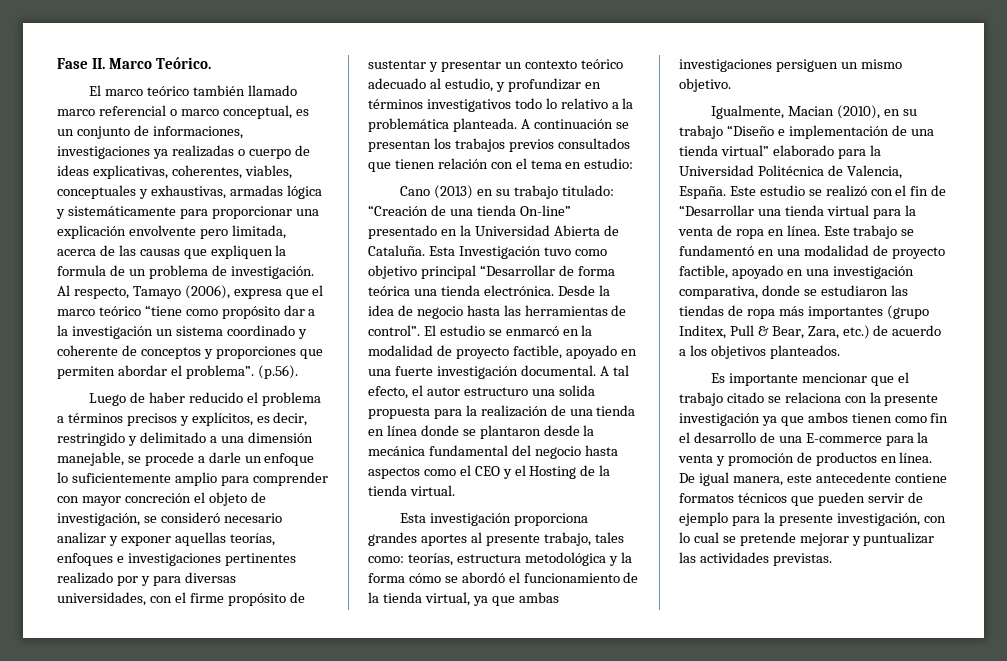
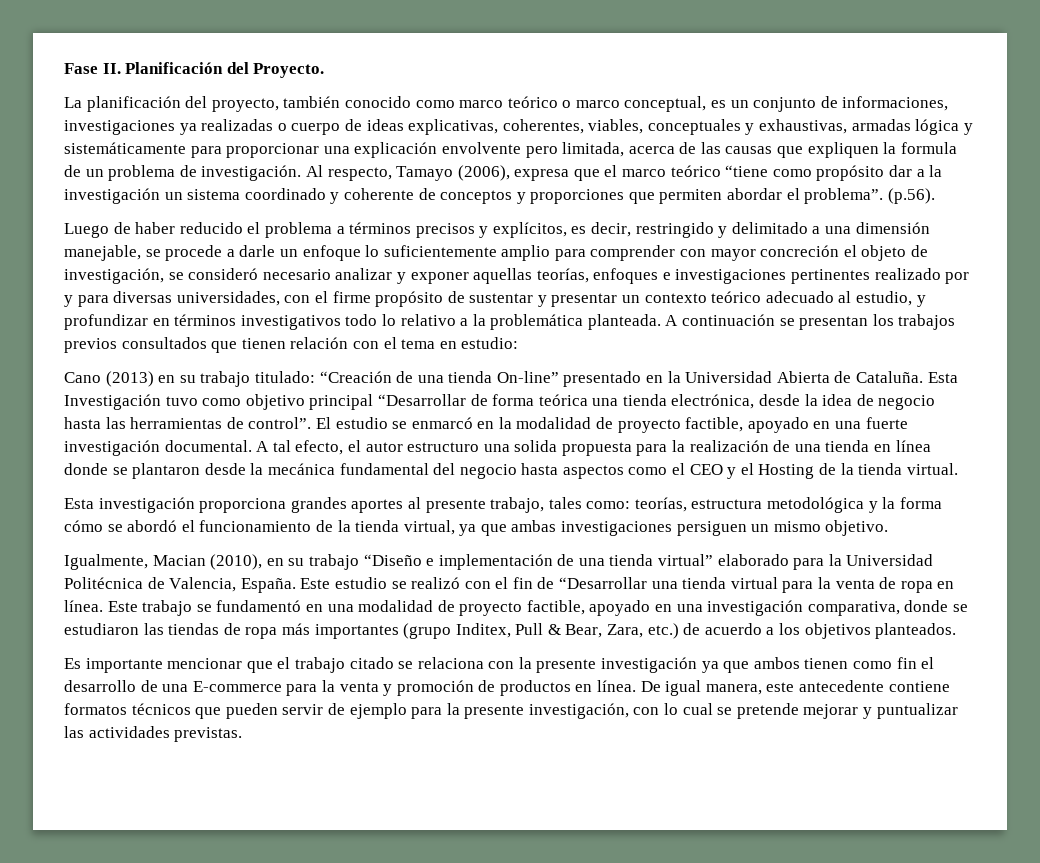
- Fase II. Marco Teórico.
- El marco teórico también llamado marco referencial o marco conceptual, es un conjunto de informaciones, investigaciones ya realizadas o cuerpo de ideas explicativas, coherentes, viables, conceptuales y exhaustivas, armadas lógica y sistemáticamente para proporcionar una explicación envolvente pero limitada, acerca de las causas que expliquen la formula de un problema de investigación.
+ Fase II. Planificación del Proyecto.
+ La planificación del proyecto, también conocido como marco teórico o marco conceptual, es un conjunto de informaciones, investigaciones ya realizadas o cuerpo de ideas explicativas, coherentes, viables, conceptuales y exhaustivas, armadas lógica y sistemáticamente para proporcionar una explicación envolvente pero limitada, acerca de las causas que expliquen la formula de un problema de investigación.
- Esta Investigación tuvo como objetivo principal “Desarrollar de forma teórica una tienda electrónica. Desde la idea de negocio hasta las herramientas de control”.
+ Esta Investigación tuvo como objetivo principal “Desarrollar de forma teórica una tienda electrónica, desde la idea de negocio hasta las herramientas de control”.

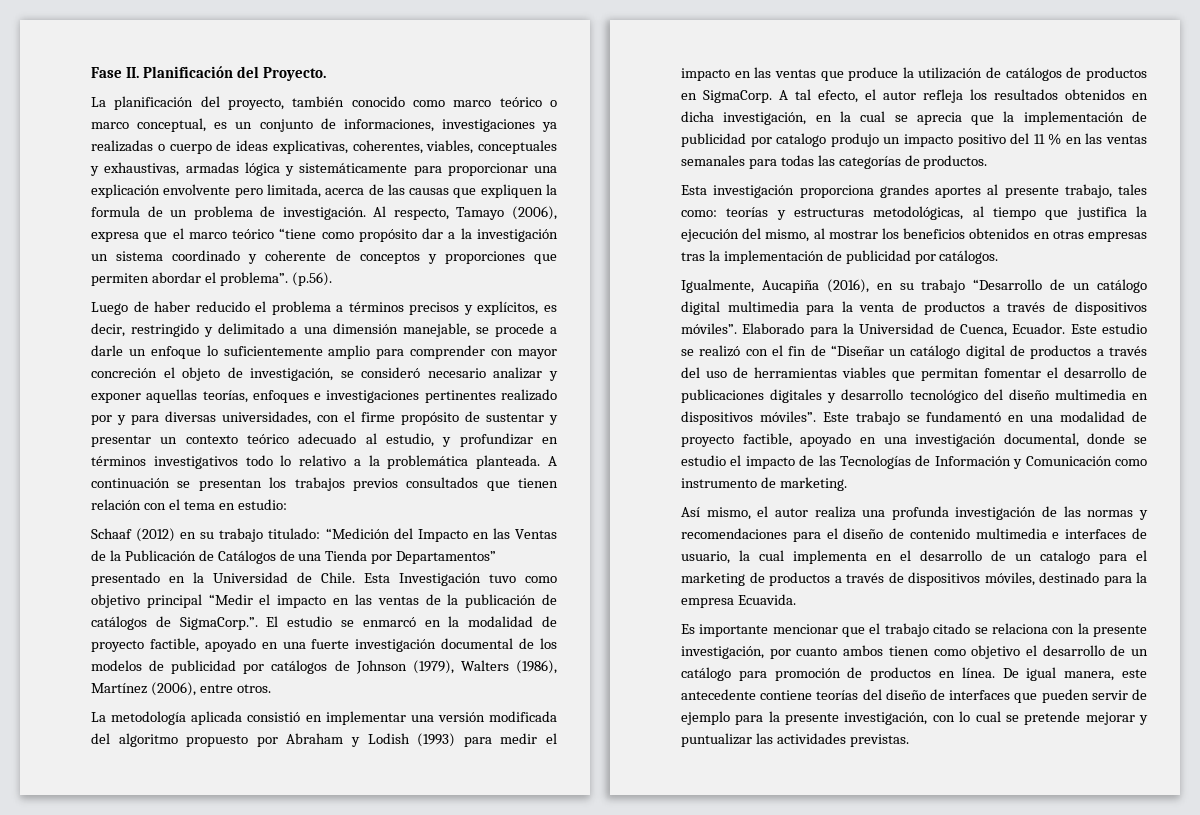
- Cano (2013) en su trabajo titulado: “Creación de una tienda On-line” presentado en la Universidad Abierta de Cataluña.
+ Schaaf (2012) en su trabajo titulado: “Medición del Impacto en las Ventas de la Publicación de Catálogos de una Tienda por Departamentos” presentado en la Universidad de Chile.
- Esta Investigación tuvo como objetivo principal “Desarrollar de forma teórica una tienda electrónica, desde la idea de negocio hasta las herramientas de control”. El estudio se enmarcó en la modalidad de proyecto factible, apoyado en una fuerte investigación documental.
+ Esta Investigación tuvo como objetivo principal “Medir el impacto en las ventas de la publicación de catálogos de SigmaCorp.”. El estudio se enmarcó en la modalidad de proyecto factible, apoyado en una fuerte investigación documental de los modelos de publicidad por catálogos de Johnson (1979), Walters (1986), Martínez (2006), entre otros.
+ La metodología aplicada consistió en implementar una versión modificada del algoritmo propuesto por Abraham y Lodish (1993) para medir el impacto en las ventas que produce la utilización de catálogos de productos en SigmaCorp.
- A tal efecto, el autor estructuro una solida propuesta para la realización de una tienda en línea donde se plantaron desde la mecánica fundamental del negocio hasta aspectos como el CEO y el Hosting de la tienda virtual.
+ A tal efecto, el autor refleja los resultados obtenidos en dicha investigación, en la cual se aprecia que la implementación de publicidad por catalogo produjo un impacto positivo del 11 % en las ventas semanales para todas las categorías de productos.
- Esta investigación proporciona grandes aportes al presente trabajo, tales como: teorías, estructura metodológica y la forma cómo se abordó el funcionamiento de la tienda virtual, ya que ambas investigaciones persiguen un mismo objetivo.
+ Esta investigación proporciona grandes aportes al presente trabajo, tales como: teorías y estructuras metodológicas, al tiempo que justifica la ejecución del mismo, al mostrar los beneficios obtenidos en otras empresas tras la implementación de publicidad por catálogos.
- Igualmente, Macian (2010), en su trabajo “Diseño e implementación de una tienda virtual” elaborado para la Universidad Politécnica de Valencia, España.
+ Igualmente, Aucapiña (2016), en su trabajo “Desarrollo de un catálogo digital multimedia para la venta de productos a través de dispositivos móviles”. Elaborado para la Universidad de Cuenca, Ecuador.
- Este estudio se realizó con el fin de “Desarrollar una tienda virtual para la venta de ropa en línea.
+ Este estudio se realizó con el fin de “Diseñar un catálogo digital de productos a través del uso de herramientas viables que permitan fomentar el desarrollo de publicaciones digitales y desarrollo tecnológico del diseño multimedia en dispositivos móviles”.
- Este trabajo se fundamentó en una modalidad de proyecto factible, apoyado en una investigación comparativa, donde se estudiaron las tiendas de ropa más importantes (grupo Inditex, Pull & Bear, Zara, etc.) de acuerdo a los objetivos planteados.
+ Este trabajo se fundamentó en una modalidad de proyecto factible, apoyado en una investigación documental, donde se estudio el impacto de las Tecnologías de Información y Comunicación como instrumento de marketing.
+ Así mismo, el autor realiza una profunda investigación de las normas y recomendaciones para el diseño de contenido multimedia e interfaces de usuario, la cual implementa en el desarrollo de un catalogo para el marketing de productos a través de dispositivos móviles, destinado para la empresa Ecuavida.
- Es importante mencionar que el trabajo citado se relaciona con la presente investigación ya que ambos tienen como fin el desarrollo de una E-commerce para la venta y promoción de productos en línea.
+ Es importante mencionar que el trabajo citado se relaciona con la presente investigación, por cuanto ambos tienen como objetivo el desarrollo de un catálogo para promoción de productos en línea.
- De igual manera, este antecedente contiene formatos técnicos que pueden servir de ejemplo para la presente investigación, con lo cual se pretende mejorar y puntualizar las actividades previstas.
+ De igual manera, este antecedente contiene teorías del diseño de interfaces que pueden servir de ejemplo para la presente investigación, con lo cual se pretende mejorar y puntualizar las actividades previstas.

